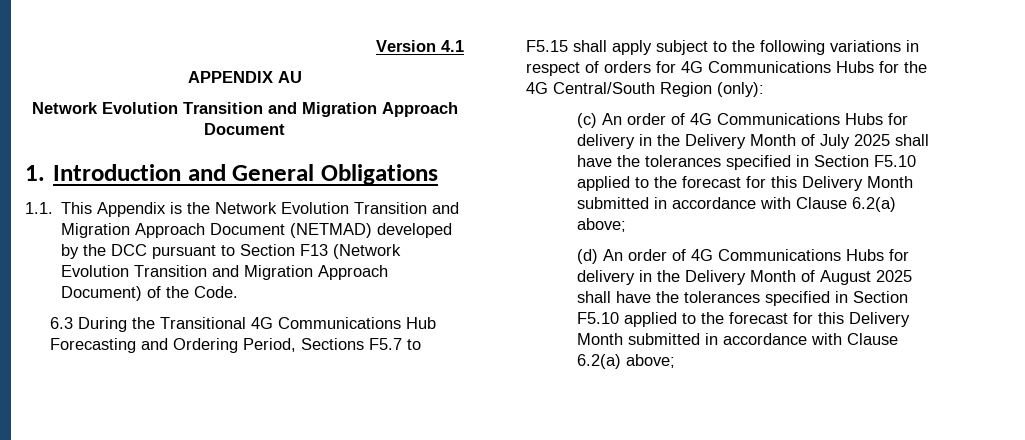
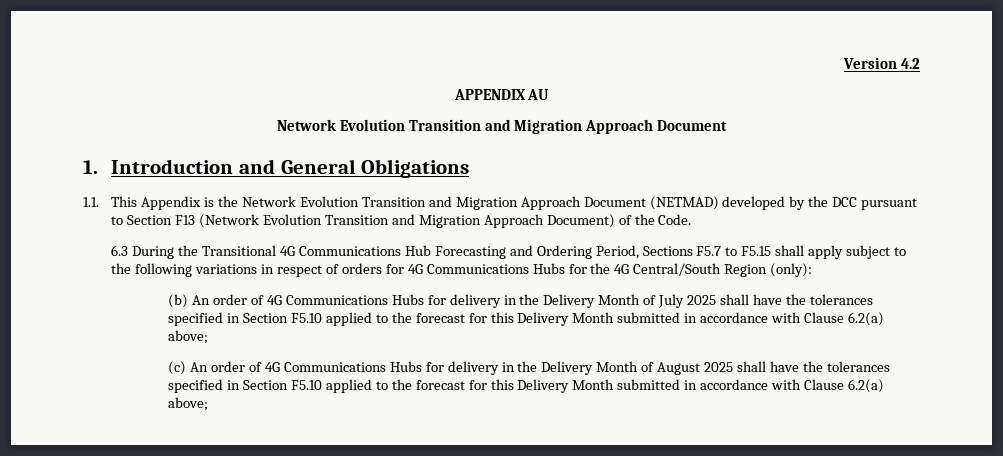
- Version 4.1
+ Version 4.2
- (c) An order of 4G Communications Hubs for delivery in the Delivery Month of July 2025 shall have the tolerances specified in Section F5.10 applied to the forecast for this Delivery Month submitted in accordance with Clause 6.2(a) above;
+ (b) An order of 4G Communications Hubs for delivery in the Delivery Month of July 2025 shall have the tolerances specified in Section F5.10 applied to the forecast for this Delivery Month submitted in accordance with Clause 6.2(a) above;
- (d) An order of 4G Communications Hubs for delivery in the Delivery Month of August 2025 shall have the tolerances specified in Section F5.10 applied to the forecast for this Delivery Month submitted in accordance with Clause 6.2(a) above;
+ (c) An order of 4G Communications Hubs for delivery in the Delivery Month of August 2025 shall have the tolerances specified in Section F5.10 applied to the forecast for this Delivery Month submitted in accordance with Clause 6.2(a) above;

